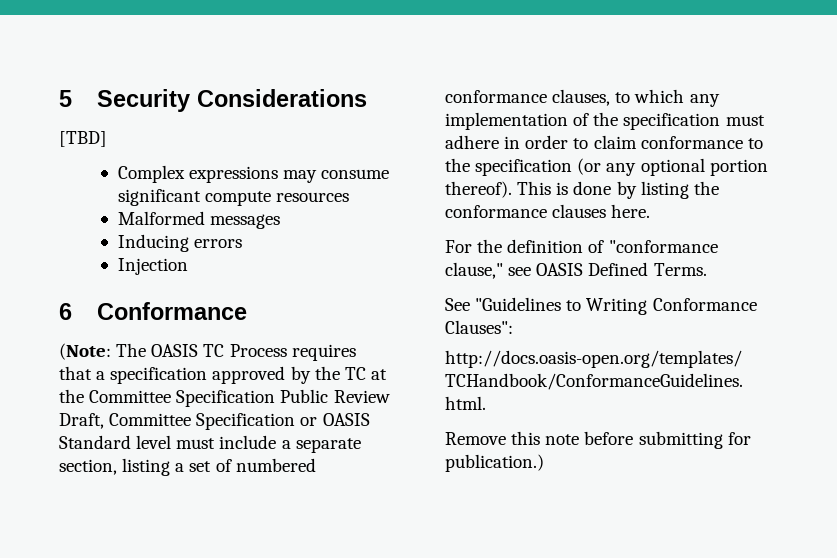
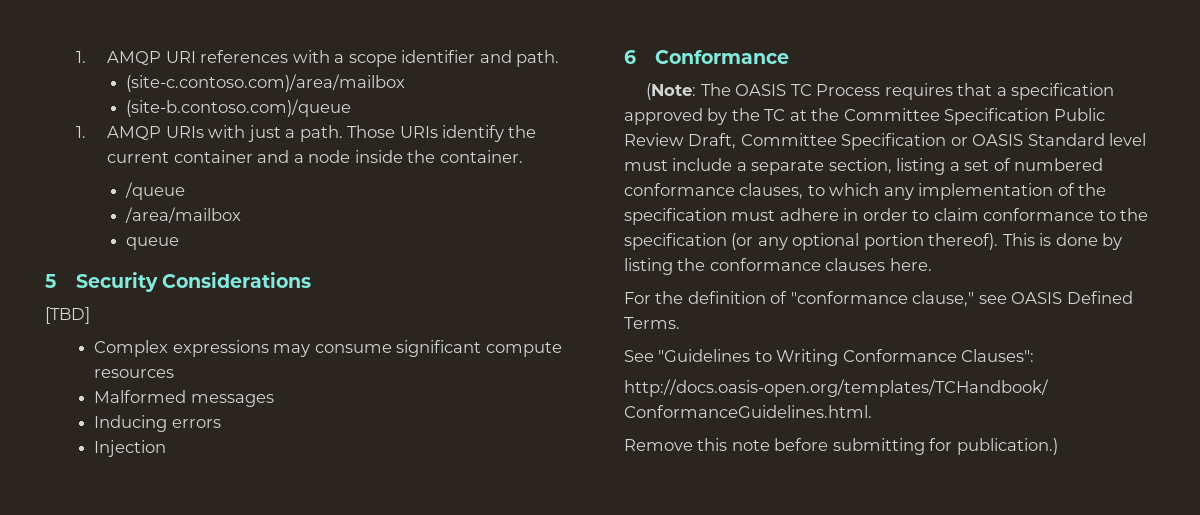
+ 1. AMQP URI references with a scope identifier and path.
+ (site-c.contoso.com)/area/mailbox
+ (site-b.contoso.com)/queue
+ 1. AMQP URIs with just a path. Those URIs identify the current container and a node inside the container.
+ /queue
+ /area/mailbox
+ queue

